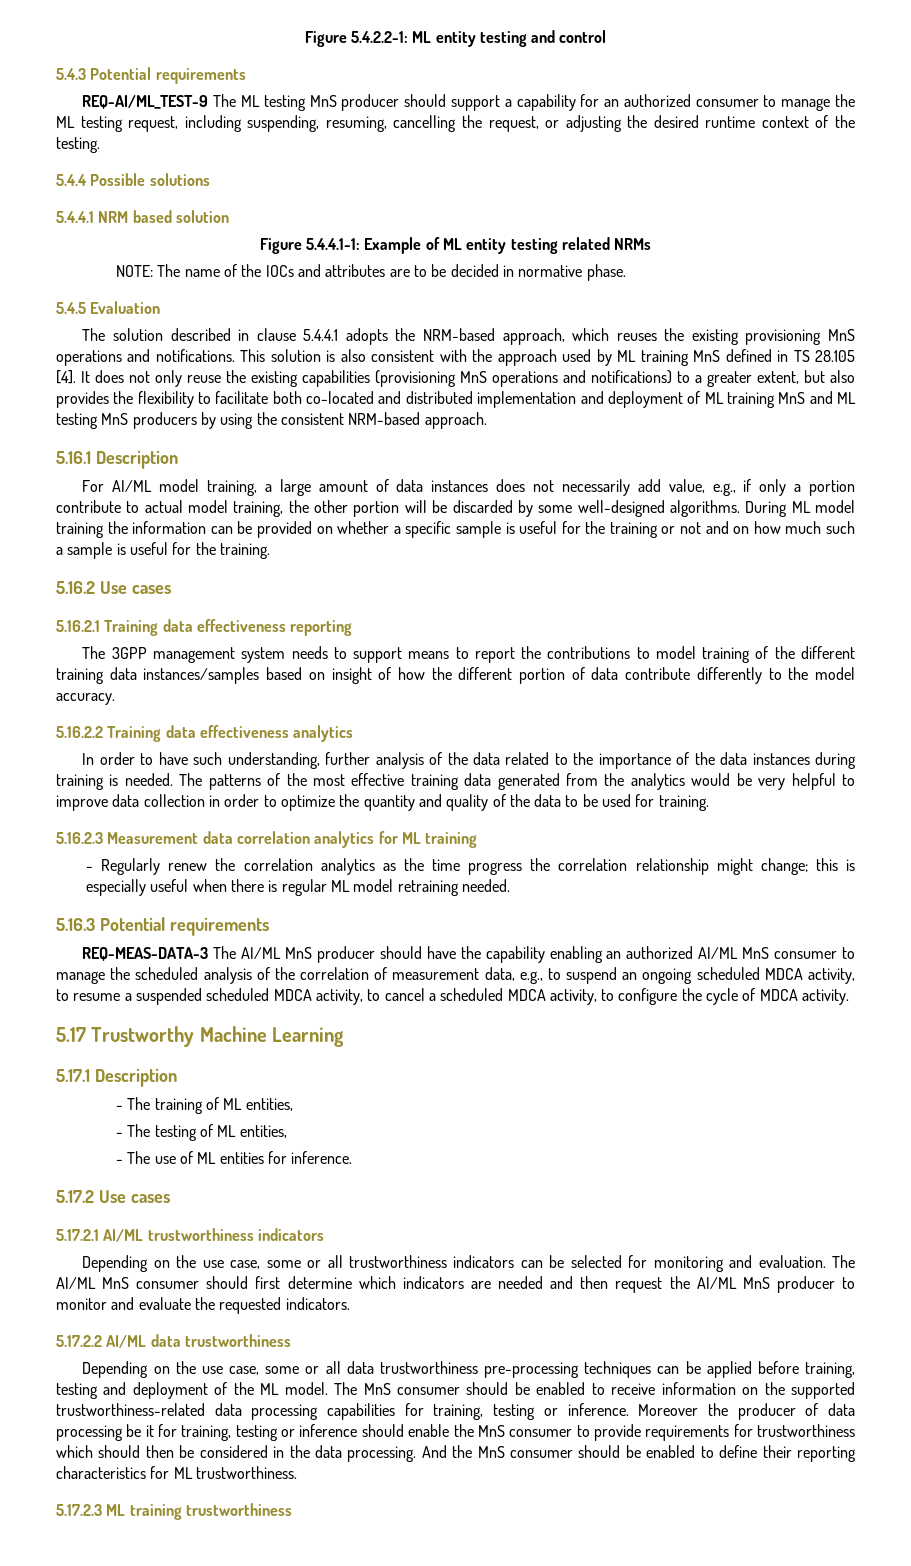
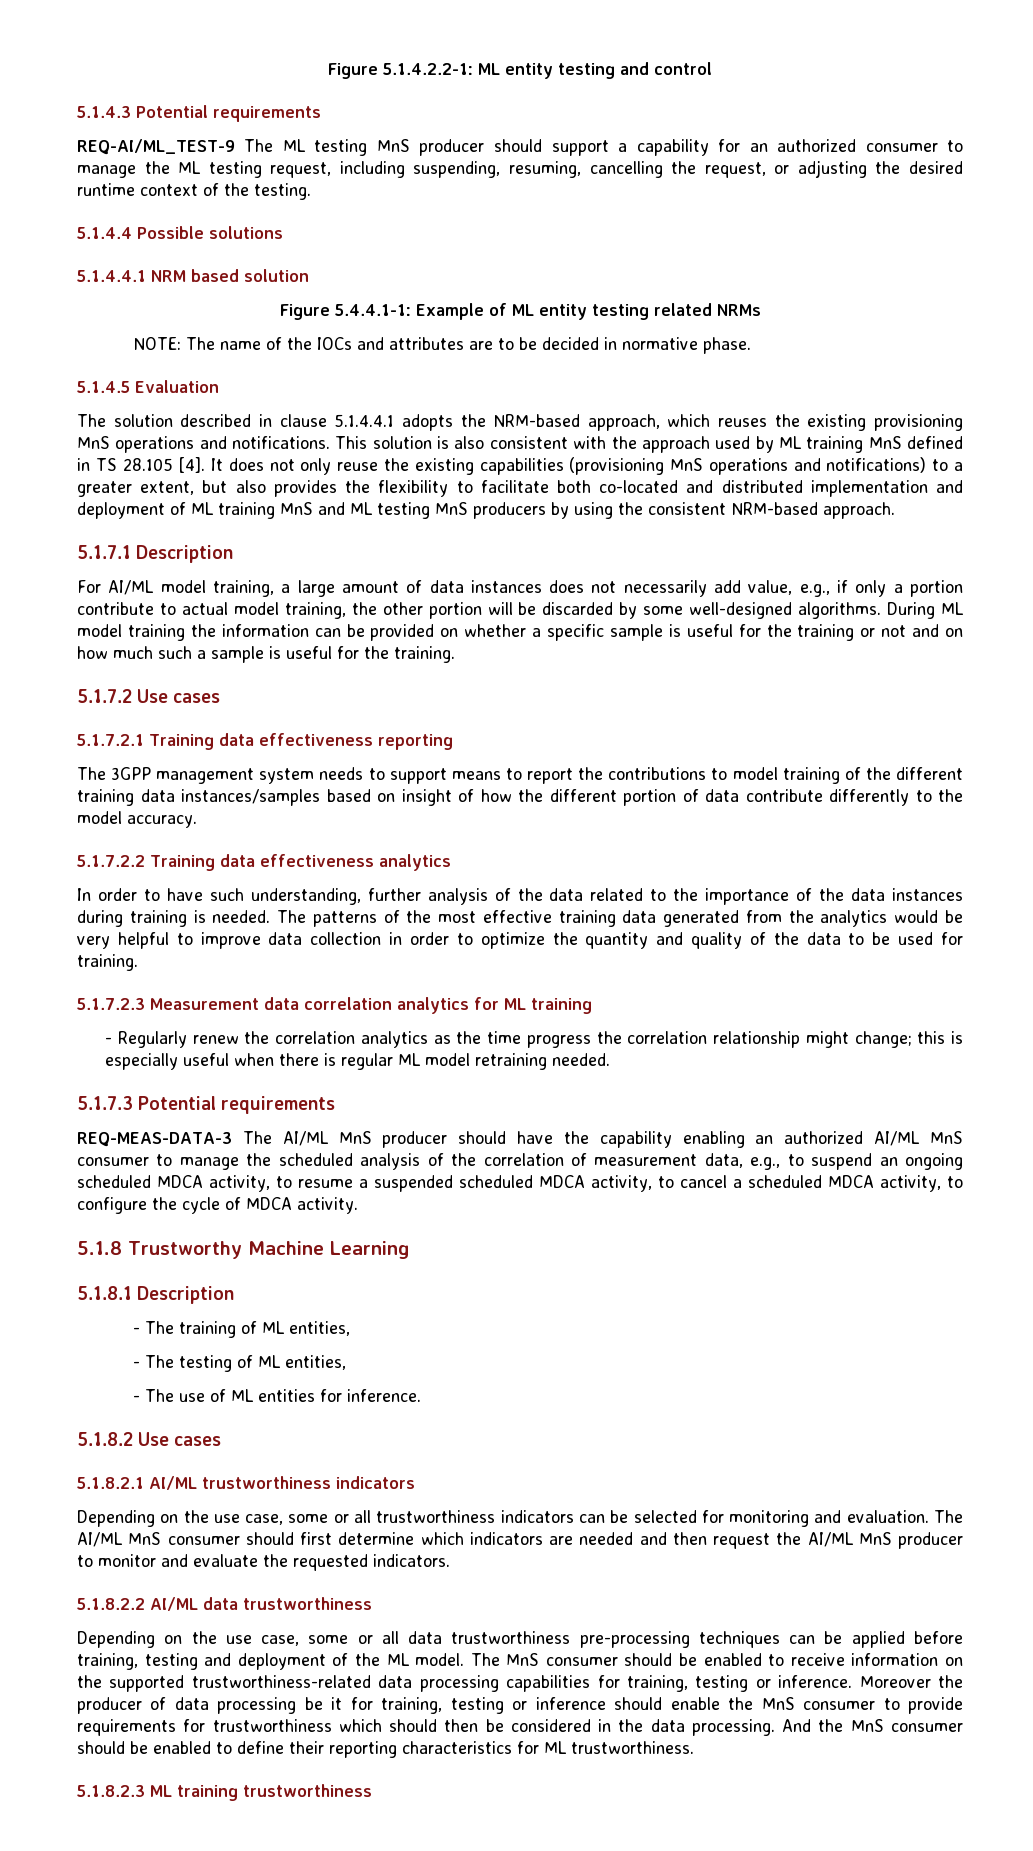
- Figure 5.4.2.2-1: ML entity testing and control
+ Figure 5.1.4.2.2-1: ML entity testing and control
- 5.4.3 Potential requirements
+ 5.1.4.3 Potential requirements
- 5.4.4 Possible solutions
+ 5.1.4.4 Possible solutions
- 5.4.4.1 NRM based solution
+ 5.1.4.4.1 NRM based solution
- 5.4.5 Evaluation
+ 5.1.4.5 Evaluation
- The solution described in clause 5.4.4.1 adopts the NRM-based approach, which reuses the existing provisioning MnS operations and notifications.
+ The solution described in clause 5.1.4.4.1 adopts the NRM-based approach, which reuses the existing provisioning MnS operations and notifications.
- 5.16.1 Description
+ 5.1.7.1 Description
- 5.16.2 Use cases
- 5.16.2.1 Training data effectiveness reporting
+ 5.1.7.2 Use cases
+ 5.1.7.2.1 Training data effectiveness reporting
- 5.16.2.2 Training data effectiveness analytics
+ 5.1.7.2.2 Training data effectiveness analytics
- 5.16.2.3 Measurement data correlation analytics for ML training
+ 5.1.7.2.3 Measurement data correlation analytics for ML training
- 5.16.3 Potential requirements
+ 5.1.7.3 Potential requirements
- 5.17 Trustworthy Machine Learning
+ 5.1.8 Trustworthy Machine Learning
- 5.17.1 Description
+ 5.1.8.1 Description
- 5.17.2 Use cases
- 5.17.2.1 AI/ML trustworthiness indicators
+ 5.1.8.2 Use cases
+ 5.1.8.2.1 AI/ML trustworthiness indicators
- 5.17.2.2 AI/ML data trustworthiness
+ 5.1.8.2.2 AI/ML data trustworthiness
- 5.17.2.3 ML training trustworthiness
+ 5.1.8.2.3 ML training trustworthiness

